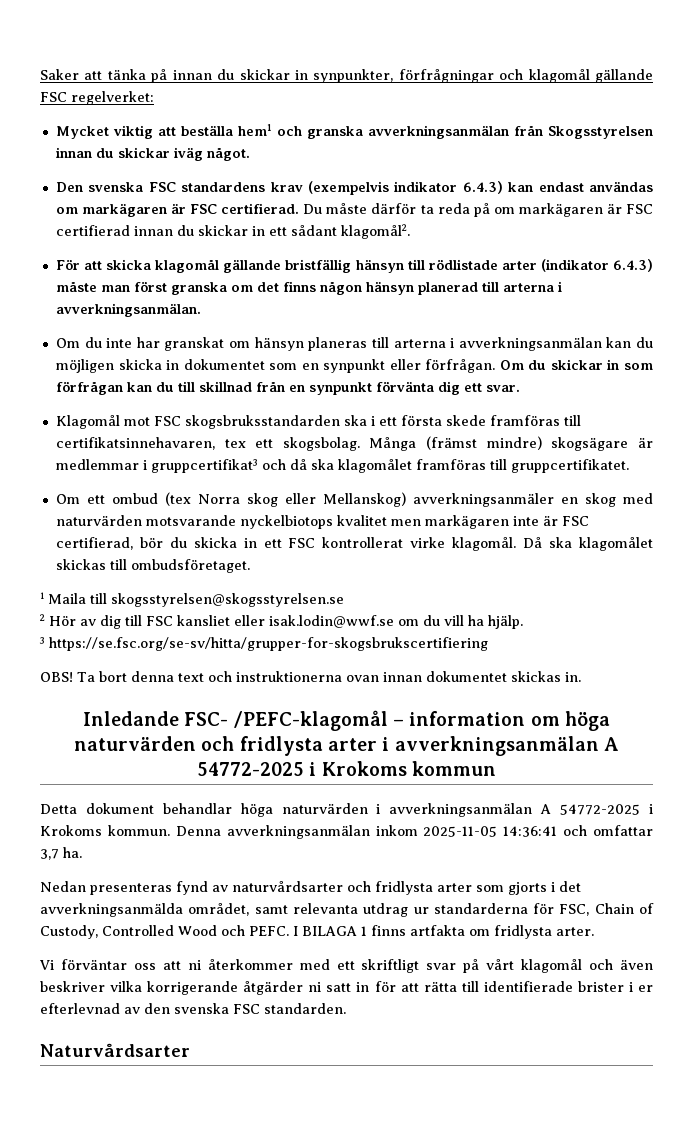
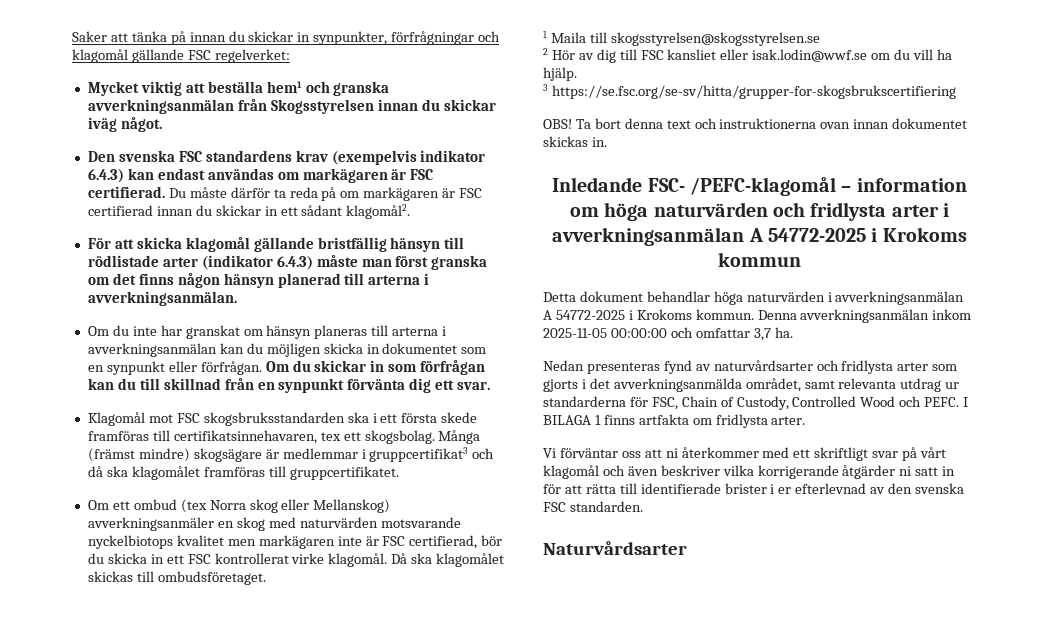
- Denna avverkningsanmälan inkom 2025-11-05 14:36:41 och omfattar 3,7 ha.
+ Denna avverkningsanmälan inkom 2025-11-05 00:00:00 och omfattar 3,7 ha.

